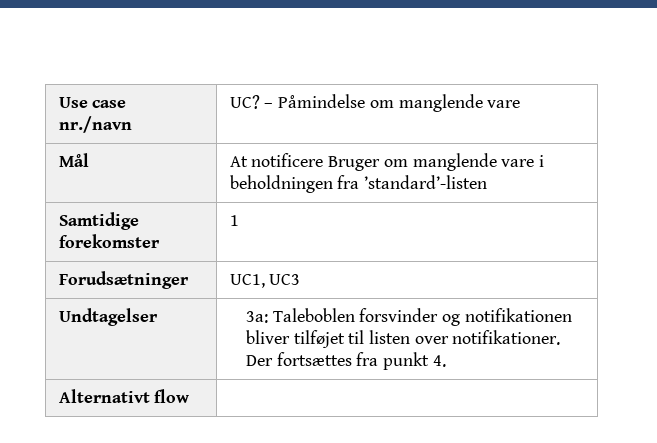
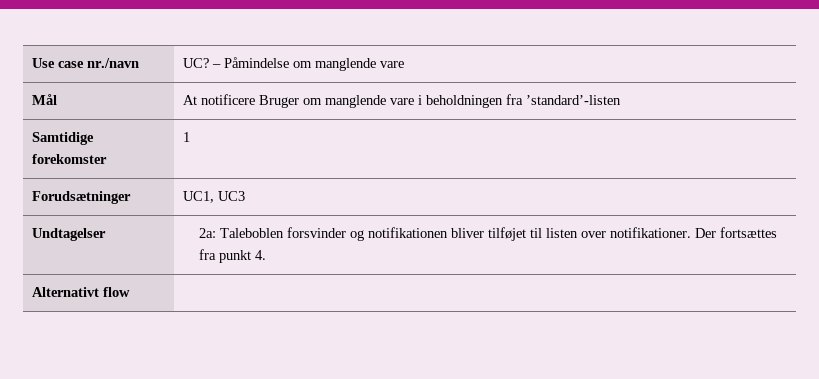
- Undtagelser | 3a: Taleboblen forsvinder og notifikationen bliver tilføjet til listen over notifikationer. Der fortsættes fra punkt 4.
+ Undtagelser | 2a: Taleboblen forsvinder og notifikationen bliver tilføjet til listen over notifikationer. Der fortsættes fra punkt 4.

